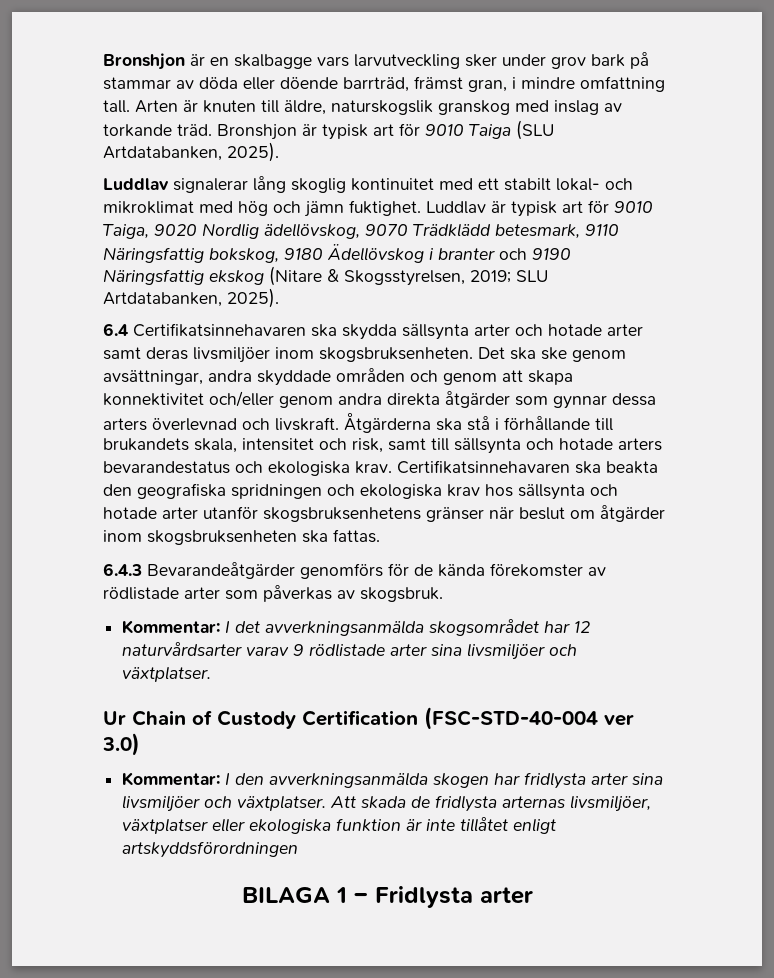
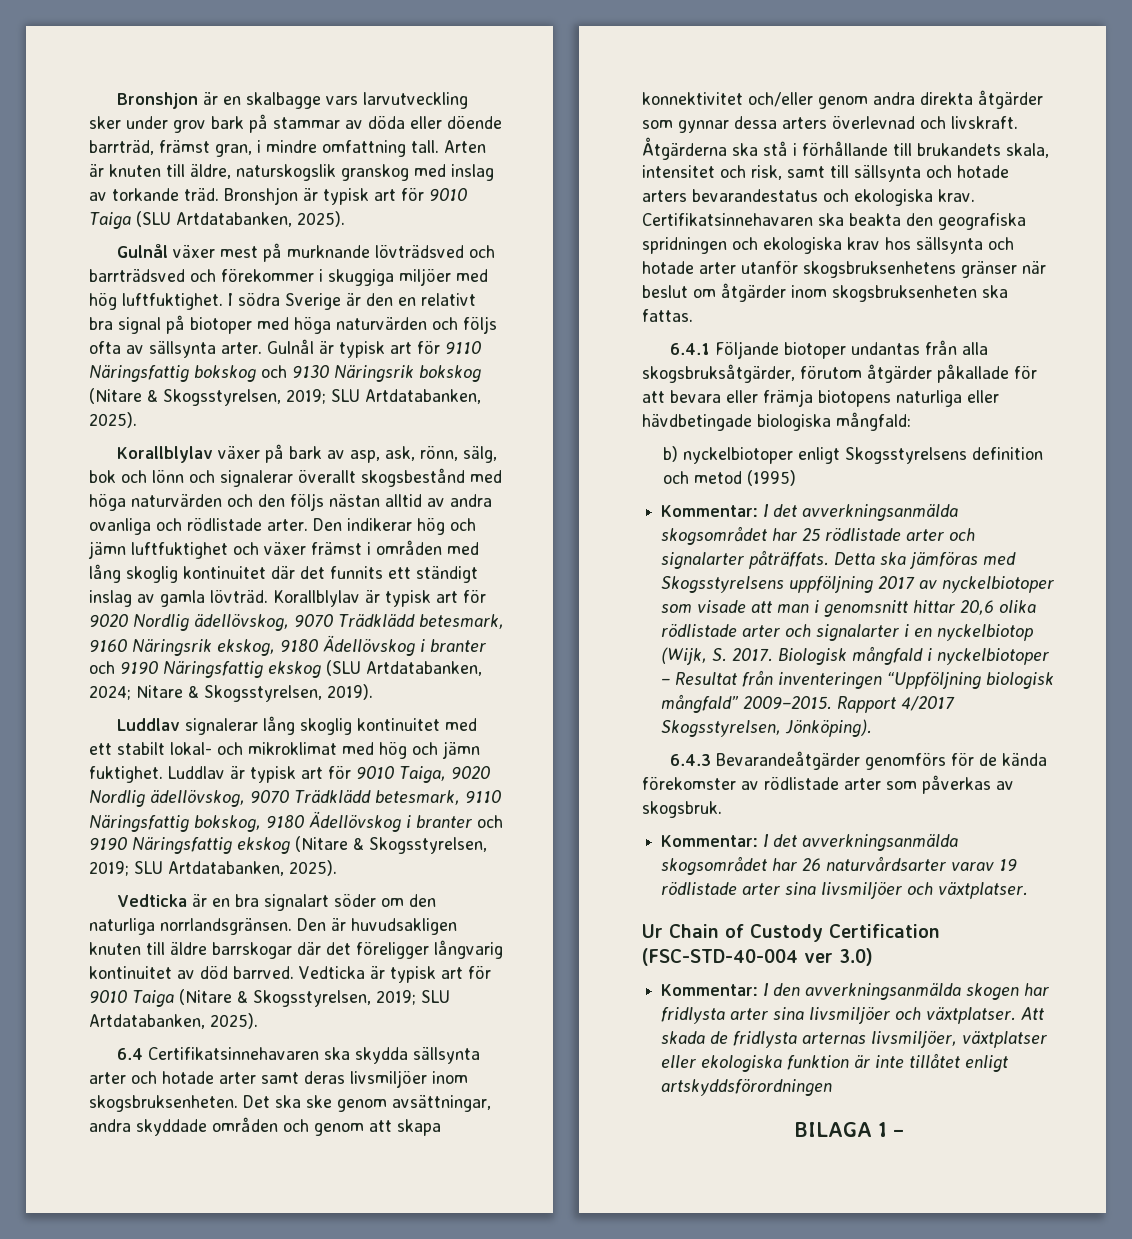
+ Gulnål växer mest på murknande lövträdsved och barrträdsved och förekommer i skuggiga miljöer med hög luftfuktighet. I södra Sverige är den en relativt bra signal på biotoper med höga naturvärden och följs ofta av sällsynta arter. Gulnål är typisk art för 9110 Näringsfattig bokskog och 9130 Näringsrik bokskog (Nitare & Skogsstyrelsen, 2019; SLU Artdatabanken, 2025).
+ Korallblylav växer på bark av asp, ask, rönn, sälg, bok och lönn och signalerar överallt skogsbestånd med höga naturvärden och den följs nästan alltid av andra ovanliga och rödlistade arter. Den indikerar hög och jämn luftfuktighet och växer främst i områden med lång skoglig kontinuitet där det funnits ett ständigt inslag av gamla lövträd. Korallblylav är typisk art för 9020 Nordlig ädellövskog, 9070 Trädklädd betesmark, 9160 Näringsrik ekskog, 9180 Ädellövskog i branter och 9190 Näringsfattig ekskog (SLU Artdatabanken, 2024; Nitare & Skogsstyrelsen, 2019).
+ Vedticka är en bra signalart söder om den naturliga norrlandsgränsen. Den är huvudsakligen knuten till äldre barrskogar där det föreligger långvarig kontinuitet av död barrved. Vedticka är typisk art för 9010 Taiga (Nitare & Skogsstyrelsen, 2019; SLU Artdatabanken, 2025).
+ 6.4.1 Följande biotoper undantas från alla skogsbruksåtgärder, förutom åtgärder påkallade för att bevara eller främja biotopens naturliga eller hävdbetingade biologiska mångfald:
+ b) nyckelbiotoper enligt Skogsstyrelsens definition och metod (1995)
+ Kommentar: I det avverkningsanmälda skogsområdet har 25 rödlistade arter och signalarter påträffats. Detta ska jämföras med Skogsstyrelsens uppföljning 2017 av nyckelbiotoper som visade att man i genomsnitt hittar 20,6 olika rödlistade arter och signalarter i en nyckelbiotop (Wijk, S. 2017. Biologisk mångfald i nyckelbiotoper – Resultat från inventeringen “Uppföljning biologisk mångfald” 2009–2015. Rapport 4/2017 Skogsstyrelsen, Jönköping).
- Kommentar: I det avverkningsanmälda skogsområdet har 12 naturvårdsarter varav 9 rödlistade arter sina livsmiljöer och växtplatser.
+ Kommentar: I det avverkningsanmälda skogsområdet har 26 naturvårdsarter varav 19 rödlistade arter sina livsmiljöer och växtplatser.
- BILAGA 1 – Fridlysta arter
+ BILAGA 1 –

